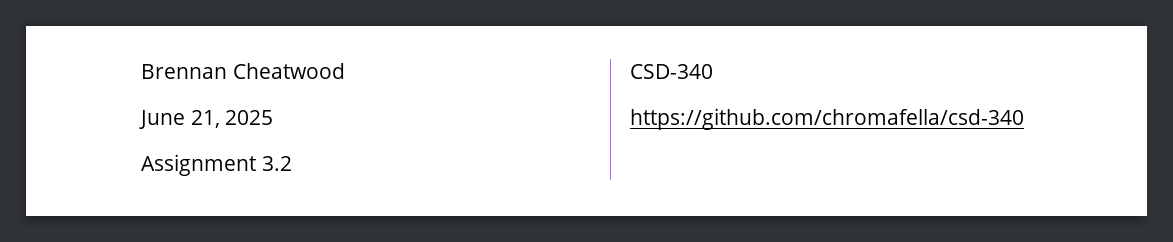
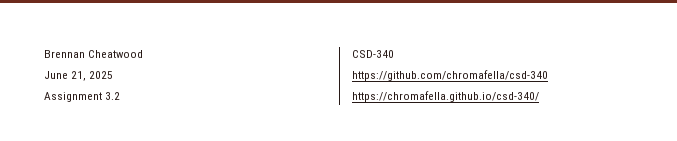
+ https://chromafella.github.io/csd-340/

